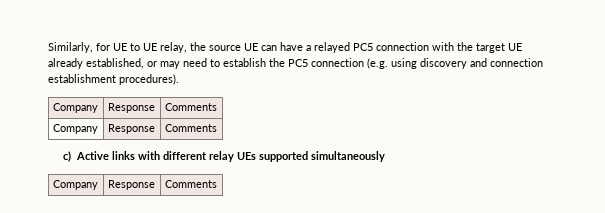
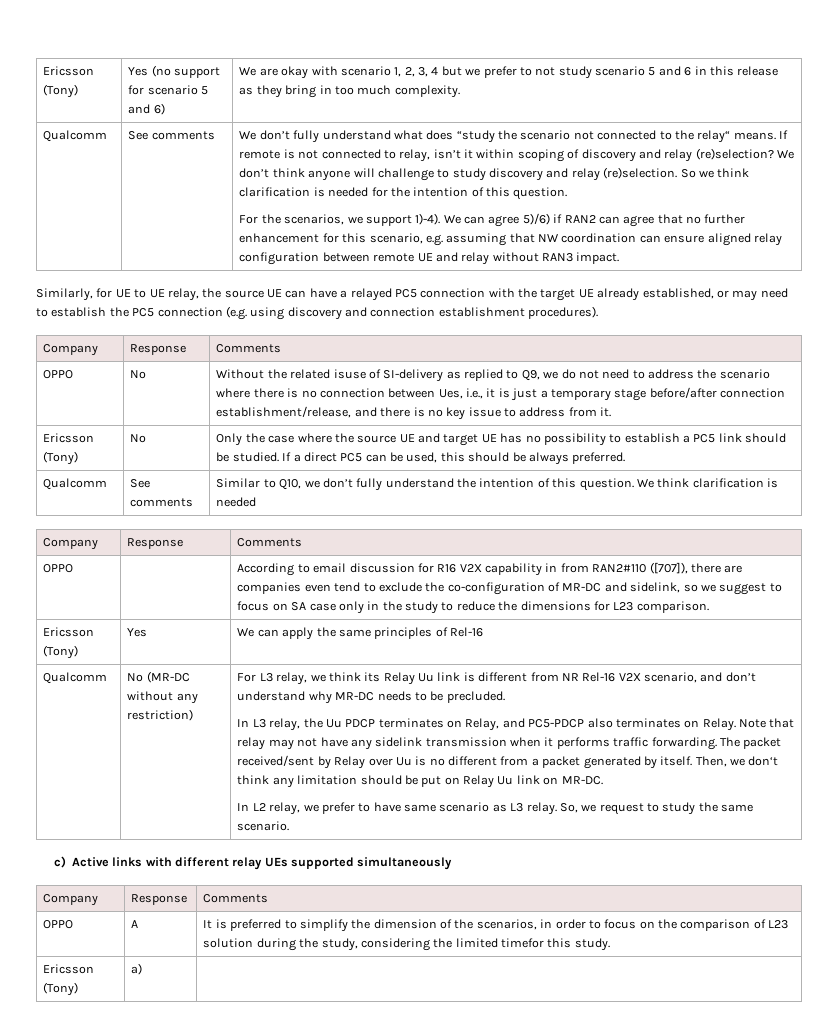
+ Ericsson (Tony) | Yes (no support for scenario 5 and 6) | We are okay with scenario 1, 2, 3, 4 but we prefer to not study scenario 5 and 6 in this release as they bring in too much complexity.
+ Qualcomm | See comments | We don’t fully understand what does “study the scenario not connected to the relay“ means. If remote is not connected to relay, isn’t it within scoping of discovery and relay (re)selection? We don’t think anyone will challenge to study discovery and relay (re)selection. So we think clarification is needed for the intention of this question.
+ For the scenarios, we support 1)-4). We can agree 5)/6) if RAN2 can agree that no further enhancement for this scenario, e.g. assuming that NW coordination can ensure aligned relay configuration between remote UE and relay without RAN3 impact.
  Similarly, for UE to UE relay, the source UE can have a relayed PC5 connection with the target UE already established, or may need to establish the PC5 connection (e.g. using discovery and connection establishment procedures).
  Company | Response | Comments
+ OPPO | No | Without the related isuse of SI-delivery as replied to Q9, we do not need to address the scenario where there is no connection between Ues, i.e., it is just a temporary stage before/after connection establishment/release, and there is no key issue to address from it.
+ Ericsson (Tony) | No | Only the case where the source UE and target UE has no possibility to establish a PC5 link should be studied. If a direct PC5 can be used, this should be always preferred.
+ Qualcomm | See comments | Similar to Q10, we don’t fully understand the intention of this question. We think clarification is needed
  Company | Response | Comments
+ OPPO | | According to email discussion for R16 V2X capability in from RAN2#110 ([707]), there are companies even tend to exclude the co-configuration of MR-DC and sidelink, so we suggest to focus on SA case only in the study to reduce the dimensions for L23 comparison.
+ Ericsson (Tony) | Yes | We can apply the same principles of Rel-16
+ Qualcomm | No (MR-DC without any restriction) | For L3 relay, we think its Relay Uu link is different from NR Rel-16 V2X scenario, and don’t understand why MR-DC needs to be precluded.
+ In L3 relay, the Uu PDCP terminates on Relay, and PC5-PDCP also terminates on Relay. Note that relay may not have any sidelink transmission when it performs traffic forwarding. The packet received/sent by Relay over Uu is no different from a packet generated by itself. Then, we don‘t think any limitation should be put on Relay Uu link on MR-DC.
+ In L2 relay, we prefer to have same scenario as L3 relay. So, we request to study the same scenario.
+ OPPO | A | It is preferred to simplify the dimension of the scenarios, in order to focus on the comparison of L23 solution during the study, considering the limited timefor this study.
+ Ericsson (Tony) | a) |

